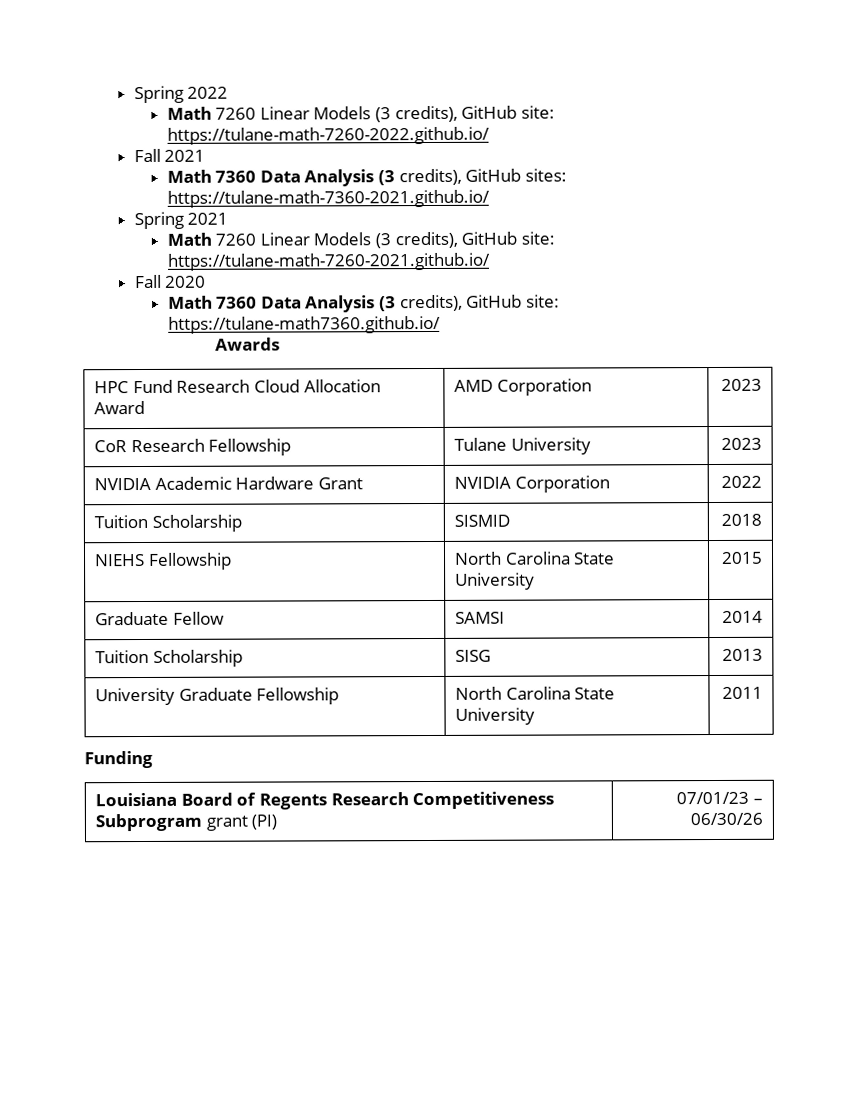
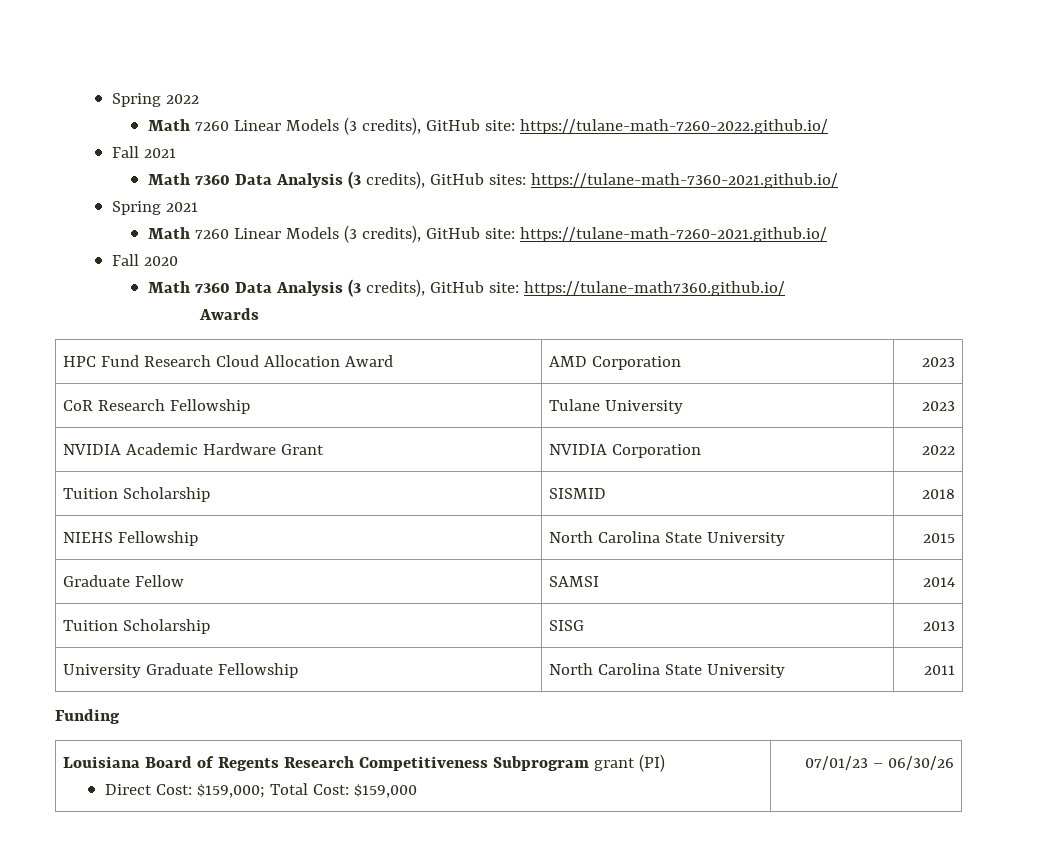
- Louisiana Board of Regents Research Competitiveness Subprogram grant (PI) | 07/01/23 – 06/30/26
+ Louisiana Board of Regents Research Competitiveness Subprogram grant (PI)
+ Direct Cost: $159,000; Total Cost: $159,000 | 07/01/23 – 06/30/26

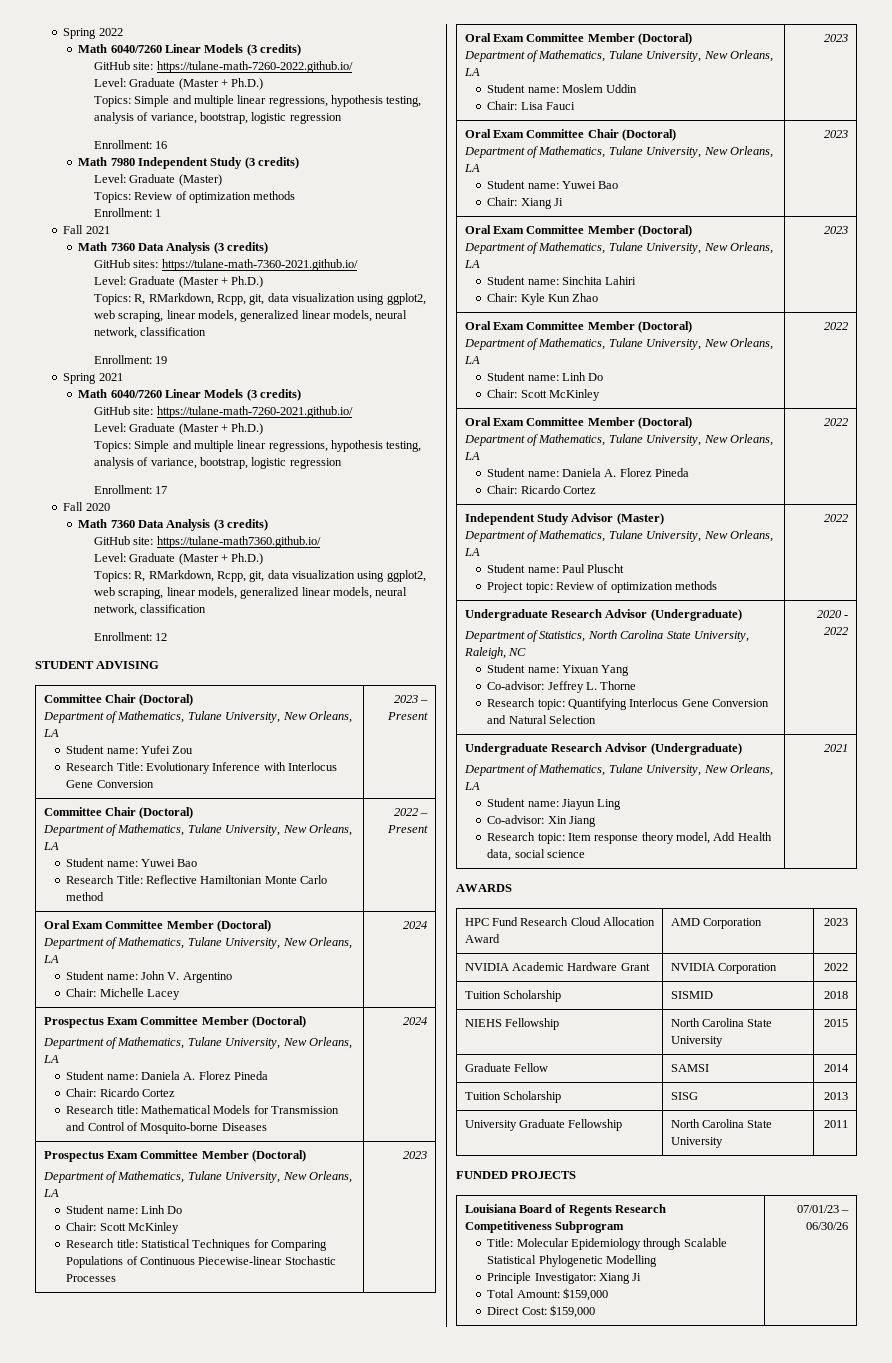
  Spring 2022
- Math 7260 Linear Models (3 credits), GitHub site: https://tulane-math-7260-2022.github.io/
+ Math 6040/7260 Linear Models (3 credits)
+ GitHub site: https://tulane-math-7260-2022.github.io/
+ Level: Graduate (Master + Ph.D.)
+ Topics: Simple and multiple linear regressions, hypothesis testing, analysis of variance, bootstrap, logistic regression
+ Enrollment: 16
+ Math 7980 Independent Study (3 credits)
+ Level: Graduate (Master)
+ Topics: Review of optimization methods
+ Enrollment: 1
  Fall 2021
- Math 7360 Data Analysis (3 credits), GitHub sites: https://tulane-math-7360-2021.github.io/
+ Math 7360 Data Analysis (3 credits)
+ GitHub sites: https://tulane-math-7360-2021.github.io/
+ Level: Graduate (Master + Ph.D.)
+ Topics: R, RMarkdown, Rcpp, git, data visualization using ggplot2, web scraping, linear models, generalized linear models, neural network, classification
+ Enrollment: 19
  Spring 2021
- Math 7260 Linear Models (3 credits), GitHub site: https://tulane-math-7260-2021.github.io/
+ Math 6040/7260 Linear Models (3 credits)
+ GitHub site: https://tulane-math-7260-2021.github.io/
+ Level: Graduate (Master + Ph.D.)
+ Topics: Simple and multiple linear regressions, hypothesis testing, analysis of variance, bootstrap, logistic regression
+ Enrollment: 17
  Fall 2020
- Math 7360 Data Analysis (3 credits), GitHub site: https://tulane-math7360.github.io/
- Awards
+ Math 7360 Data Analysis (3 credits)
+ GitHub site: https://tulane-math7360.github.io/
+ Level: Graduate (Master + Ph.D.)
+ Topics: R, RMarkdown, Rcpp, git, data visualization using ggplot2, web scraping, linear models, generalized linear models, neural network, classification
+ Enrollment: 12
+ STUDENT ADVISING
+ Committee Chair (Doctoral)
+ Department of Mathematics, Tulane University, New Orleans, LA
+ Student name: Yufei Zou
+ Research Title: Evolutionary Inference with Interlocus Gene Conversion | 2023 – Present
+ Committee Chair (Doctoral)
+ Department of Mathematics, Tulane University, New Orleans, LA
+ Student name: Yuwei Bao
+ Research Title: Reflective Hamiltonian Monte Carlo method | 2022 – Present
+ Oral Exam Committee Member (Doctoral)
+ Department of Mathematics, Tulane University, New Orleans, LA
+ Student name: John V. Argentino
+ Chair: Michelle Lacey | 2024
+ Prospectus Exam Committee Member (Doctoral)
+ Department of Mathematics, Tulane University, New Orleans, LA
+ Student name: Daniela A. Florez Pineda
+ Chair: Ricardo Cortez
+ Research title: Mathematical Models for Transmission and Control of Mosquito-borne Diseases | 2024
+ Prospectus Exam Committee Member (Doctoral)
+ Department of Mathematics, Tulane University, New Orleans, LA
+ Student name: Linh Do
+ Chair: Scott McKinley
+ Research title: Statistical Techniques for Comparing Populations of Continuous Piecewise-linear Stochastic Processes | 2023
+ Oral Exam Committee Member (Doctoral)
+ Department of Mathematics, Tulane University, New Orleans, LA
+ Student name: Moslem Uddin
+ Chair: Lisa Fauci | 2023
+ Oral Exam Committee Chair (Doctoral)
+ Department of Mathematics, Tulane University, New Orleans, LA
+ Student name: Yuwei Bao
+ Chair: Xiang Ji | 2023
+ Oral Exam Committee Member (Doctoral)
+ Department of Mathematics, Tulane University, New Orleans, LA
+ Student name: Sinchita Lahiri
+ Chair: Kyle Kun Zhao | 2023
+ Oral Exam Committee Member (Doctoral)
+ Department of Mathematics, Tulane University, New Orleans, LA
+ Student name: Linh Do
+ Chair: Scott McKinley | 2022
+ Oral Exam Committee Member (Doctoral)
+ Department of Mathematics, Tulane University, New Orleans, LA
+ Student name: Daniela A. Florez Pineda
+ Chair: Ricardo Cortez | 2022
+ Independent Study Advisor (Master)
+ Department of Mathematics, Tulane University, New Orleans, LA
+ Student name: Paul Pluscht
+ Project topic: Review of optimization methods | 2022
+ Undergraduate Research Advisor (Undergraduate)
+ Department of Statistics, North Carolina State University, Raleigh, NC
+ Student name: Yixuan Yang
+ Co-advisor: Jeffrey L. Thorne
+ Research topic: Quantifying Interlocus Gene Conversion and Natural Selection | 2020 - 2022
+ Undergraduate Research Advisor (Undergraduate)
+ Department of Mathematics, Tulane University, New Orleans, LA
+ Student name: Jiayun Ling
+ Co-advisor: Xin Jiang
+ Research topic: Item response theory model, Add Health data, social science | 2021
+ AWARDS
- CoR Research Fellowship | Tulane University | 2023
- Funding
+ FUNDED PROJECTS
- Louisiana Board of Regents Research Competitiveness Subprogram grant (PI)
- Direct Cost: $159,000; Total Cost: $159,000 | 07/01/23 – 06/30/26
+ Louisiana Board of Regents Research Competitiveness Subprogram
+ Title: Molecular Epidemiology through Scalable Statistical Phylogenetic Modelling
+ Principle Investigator: Xiang Ji
+ Total Amount: $159,000
+ Direct Cost: $159,000 | 07/01/23 – 06/30/26

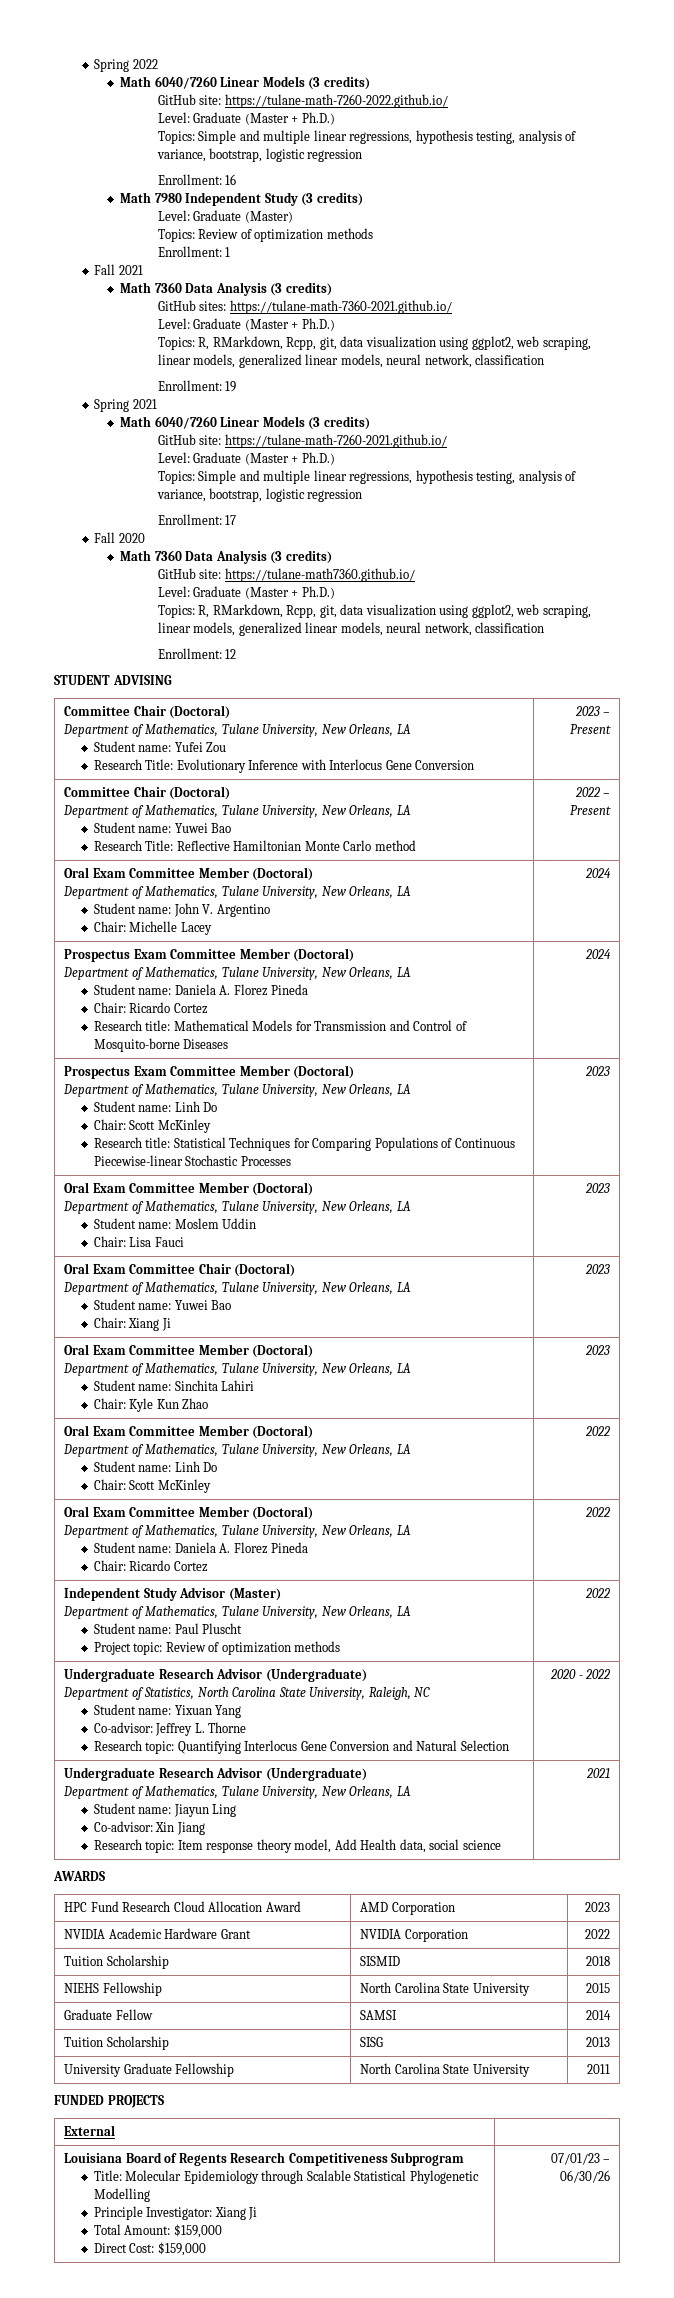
+ External |

